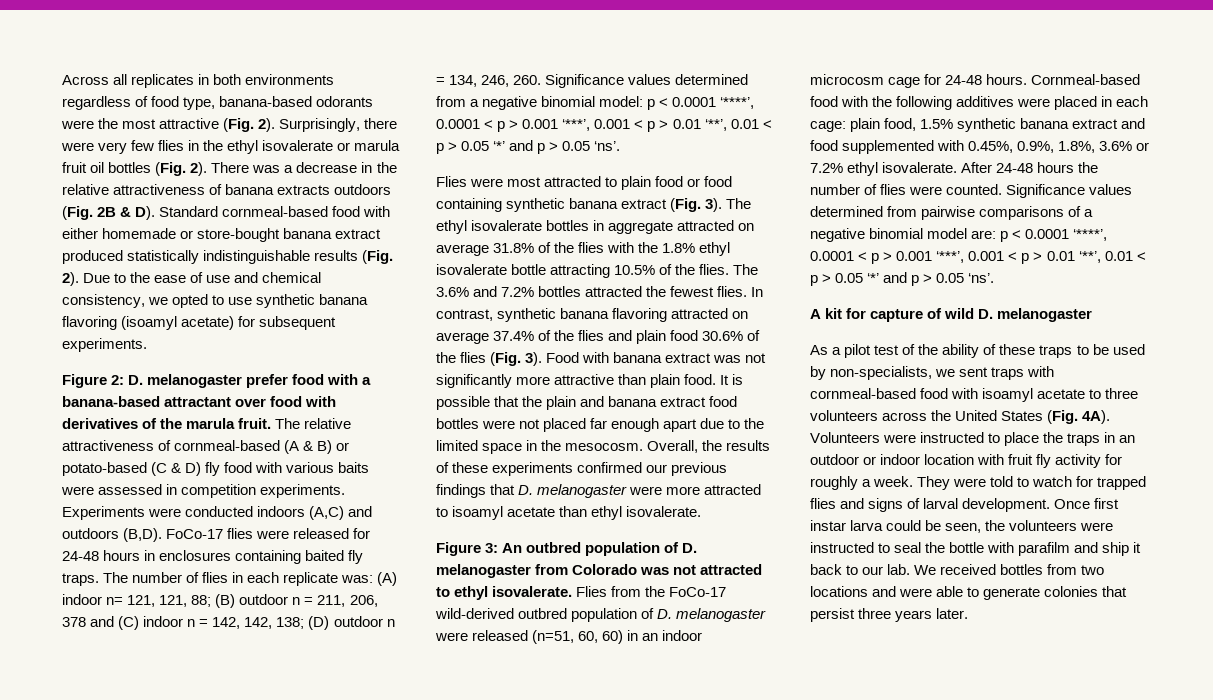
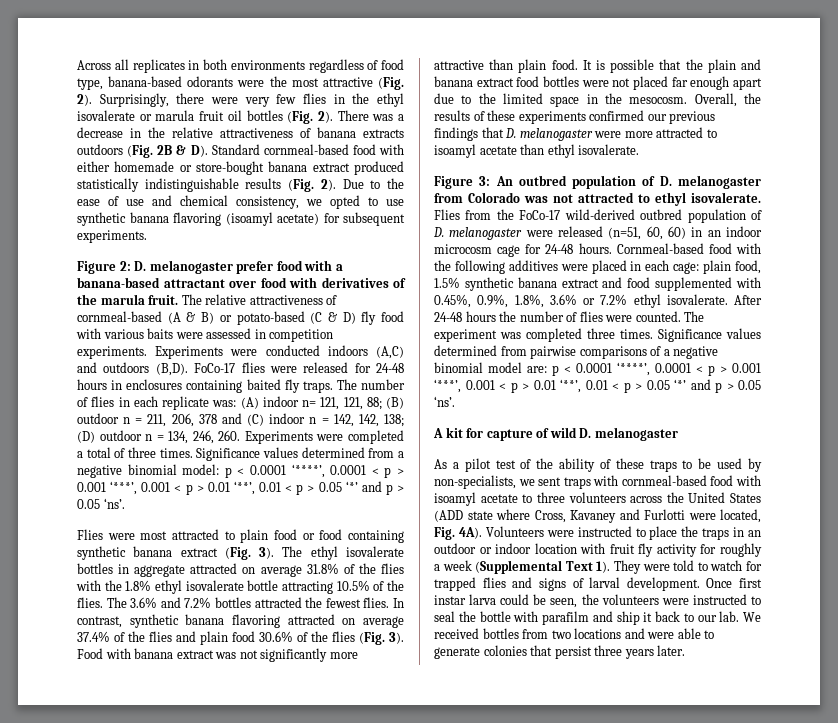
- (D) outdoor n = 134, 246, 260. Significance values determined from a negative binomial model:
+ (D) outdoor n = 134, 246, 260. Experiments were completed a total of three times. Significance values determined from a negative binomial model:
+ The experiment was completed three times.
- As a pilot test of the ability of these traps to be used by non-specialists, we sent traps with cornmeal-based food with isoamyl acetate to three volunteers across the United States (Fig. 4A).
+ As a pilot test of the ability of these traps to be used by non-specialists, we sent traps with cornmeal-based food with isoamyl acetate to three volunteers across the United States (ADD state where Cross, Kavaney and Furlotti were located, Fig. 4A).
- Volunteers were instructed to place the traps in an outdoor or indoor location with fruit fly activity for roughly a week.
+ Volunteers were instructed to place the traps in an outdoor or indoor location with fruit fly activity for roughly a week (Supplemental Text 1).

